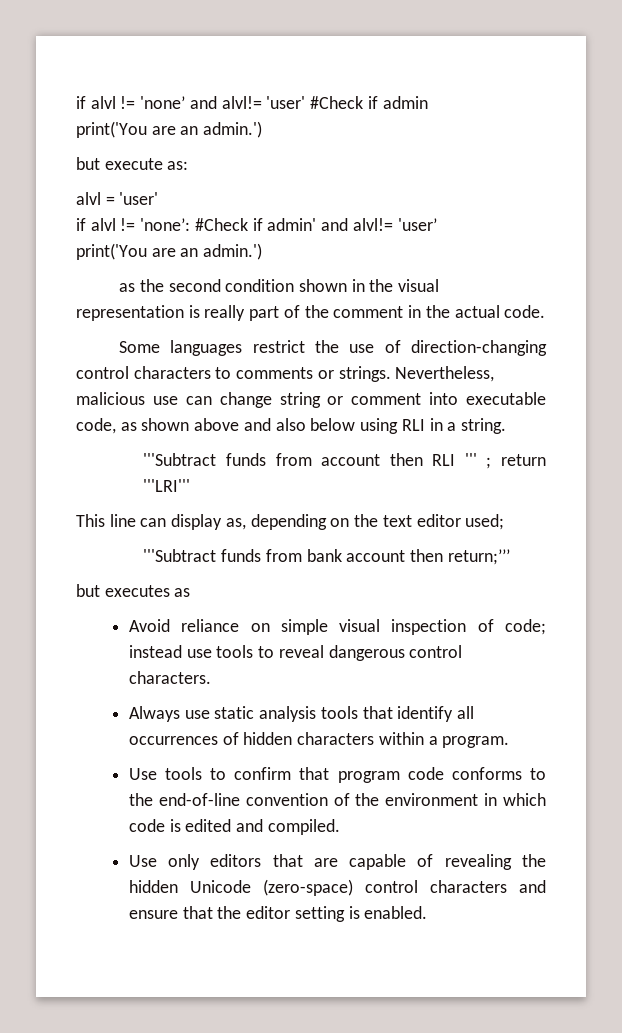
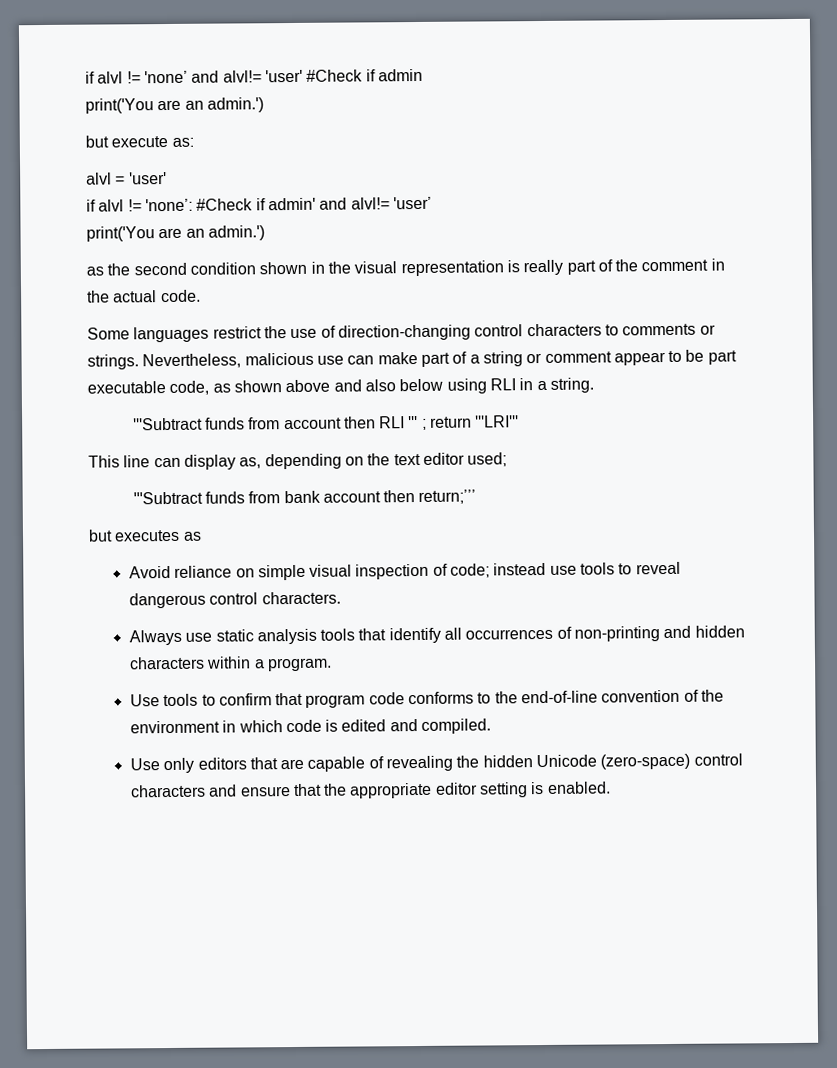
- Nevertheless, malicious use can change string or comment into executable code, as shown above and also below using RLI in a string.
+ Nevertheless, malicious use can make part of a string or comment appear to be part executable code, as shown above and also below using RLI in a string.
- Always use static analysis tools that identify all occurrences of hidden characters within a program.
+ Always use static analysis tools that identify all occurrences of non-printing and hidden characters within a program.
- Use only editors that are capable of revealing the hidden Unicode (zero-space) control characters and ensure that the editor setting is enabled.
+ Use only editors that are capable of revealing the hidden Unicode (zero-space) control characters and ensure that the appropriate editor setting is enabled.

